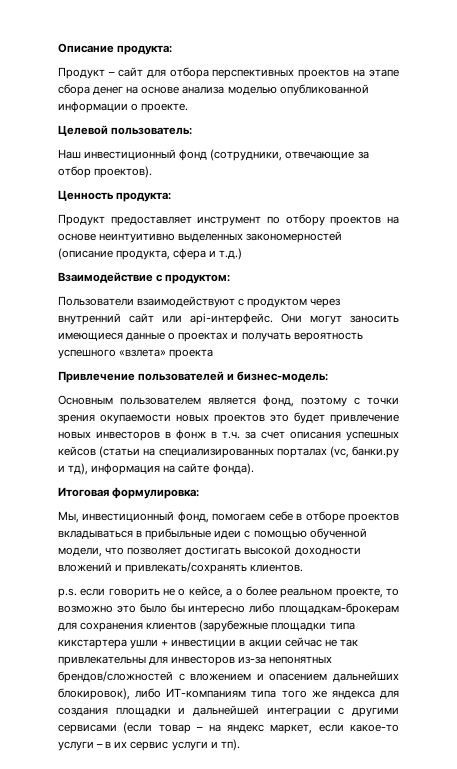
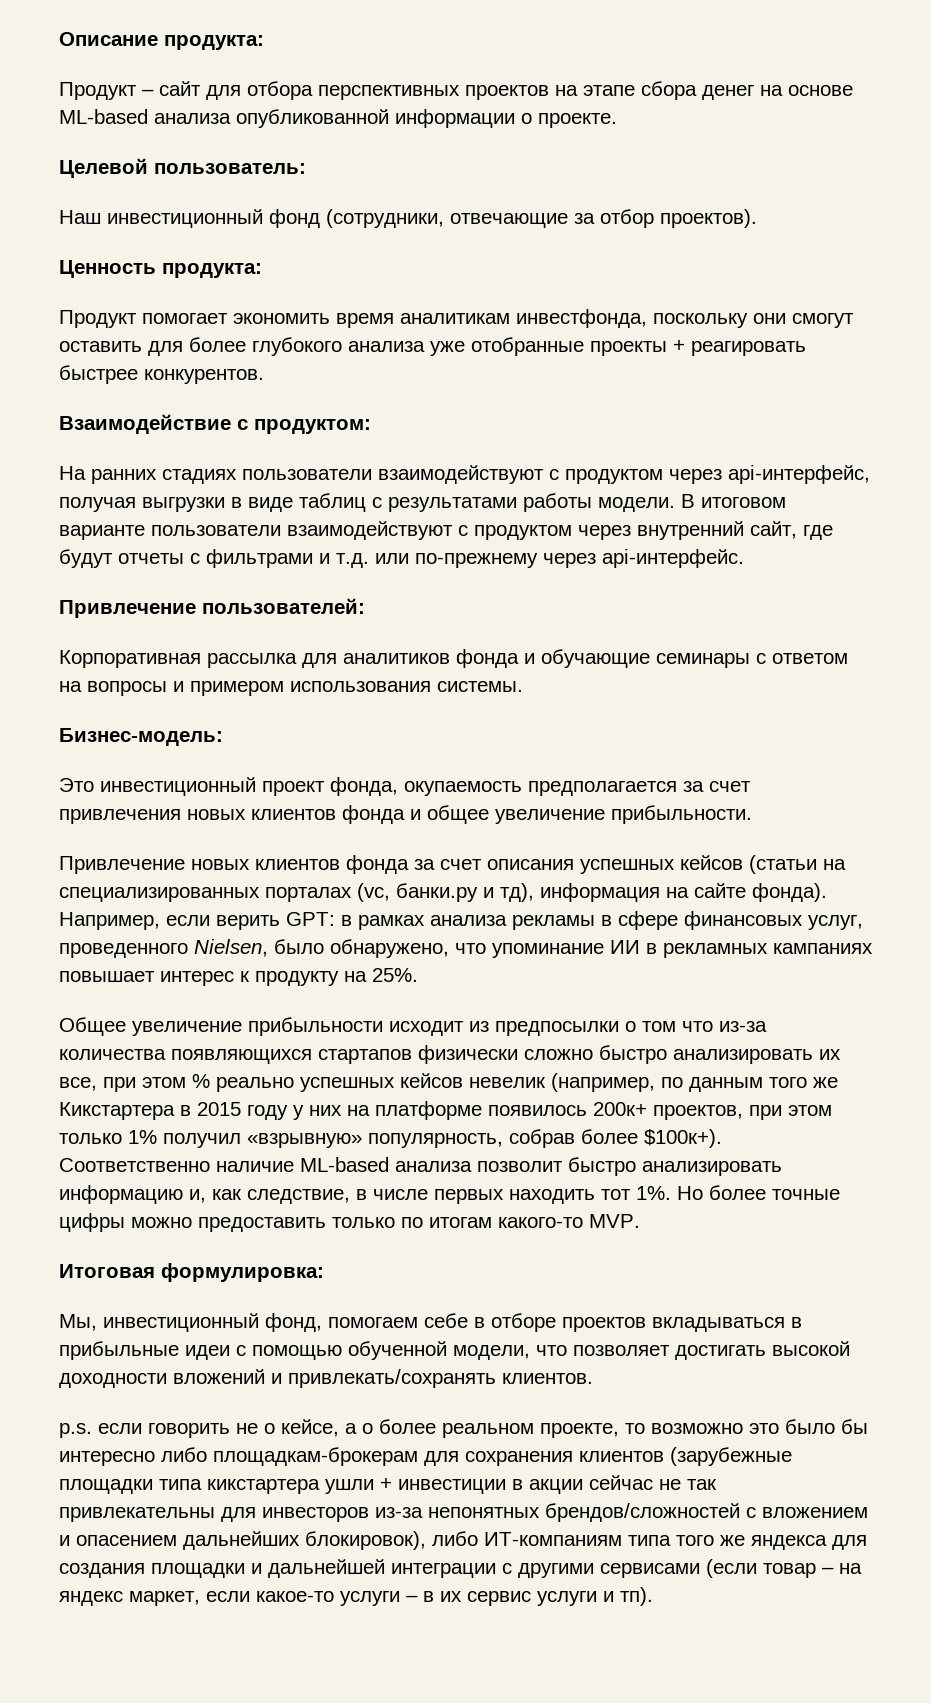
- Продукт – сайт для отбора перспективных проектов на этапе сбора денег на основе анализа моделью опубликованной информации о проекте.
+ Продукт – сайт для отбора перспективных проектов на этапе сбора денег на основе ML-based анализа опубликованной информации о проекте.
- Продукт предоставляет инструмент по отбору проектов на основе неинтуитивно выделенных закономерностей (описание продукта, сфера и т.д.)
+ Продукт помогает экономить время аналитикам инвестфонда, поскольку они смогут оставить для более глубокого анализа уже отобранные проекты + реагировать быстрее конкурентов.
  Взаимодействие с продуктом:
- Пользователи взаимодействуют с продуктом через внутренний сайт или api-интерфейс. Они могут заносить имеющиеся данные о проектах и получать вероятность успешного «взлета» проекта
- Привлечение пользователей и бизнес-модель:
- Основным пользователем является фонд, поэтому с точки зрения окупаемости новых проектов это будет привлечение новых инвесторов в фонж в т.ч. за счет описания успешных кейсов (статьи на специализированных порталах (vc, банки.ру и тд), информация на сайте фонда).
+ На ранних стадиях пользователи взаимодействуют с продуктом через api-интерфейс, получая выгрузки в виде таблиц с результатами работы модели. В итоговом варианте пользователи взаимодействуют с продуктом через внутренний сайт, где будут отчеты с фильтрами и т.д. или по-прежнему через api-интерфейс.
+ Привлечение пользователей:
+ Корпоративная рассылка для аналитиков фонда и обучающие семинары с ответом на вопросы и примером использования системы.
+ Бизнес-модель:
+ Это инвестиционный проект фонда, окупаемость предполагается за счет привлечения новых клиентов фонда и общее увеличение прибыльности.
+ Привлечение новых клиентов фонда за счет описания успешных кейсов (статьи на специализированных порталах (vc, банки.ру и тд), информация на сайте фонда). Например, если верить GPT: в рамках анализа рекламы в сфере финансовых услуг, проведенного Nielsen, было обнаружено, что упоминание ИИ в рекламных кампаниях повышает интерес к продукту на 25%.
+ Общее увеличение прибыльности исходит из предпосылки о том что из-за количества появляющихся стартапов физически сложно быстро анализировать их все, при этом % реально успешных кейсов невелик (например, по данным того же Кикстартера в 2015 году у них на платформе появилось 200к+ проектов, при этом только 1% получил «взрывную» популярность, собрав более $100к+). Соответственно наличие ML-based анализа позволит быстро анализировать информацию и, как следствие, в числе первых находить тот 1%. Но более точные цифры можно предоставить только по итогам какого-то MVP.

